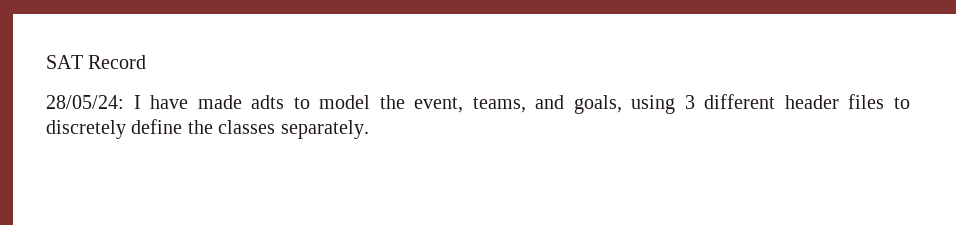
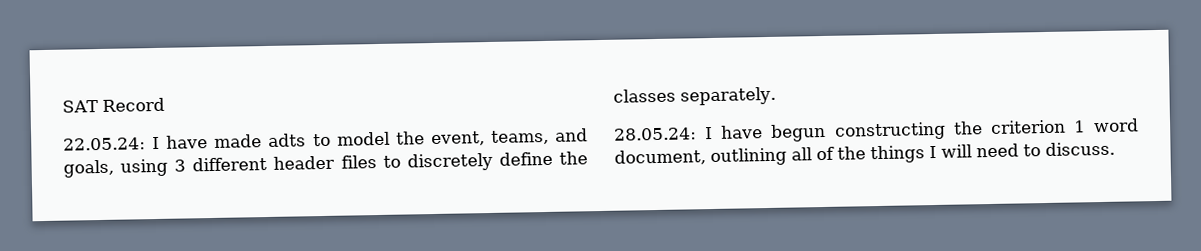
- 28/05/24: I have made adts to model the event, teams, and goals, using 3 different header files to discretely define the classes separately.
+ 22.05.24: I have made adts to model the event, teams, and goals, using 3 different header files to discretely define the classes separately.
+ 28.05.24: I have begun constructing the criterion 1 word document, outlining all of the things I will need to discuss.

